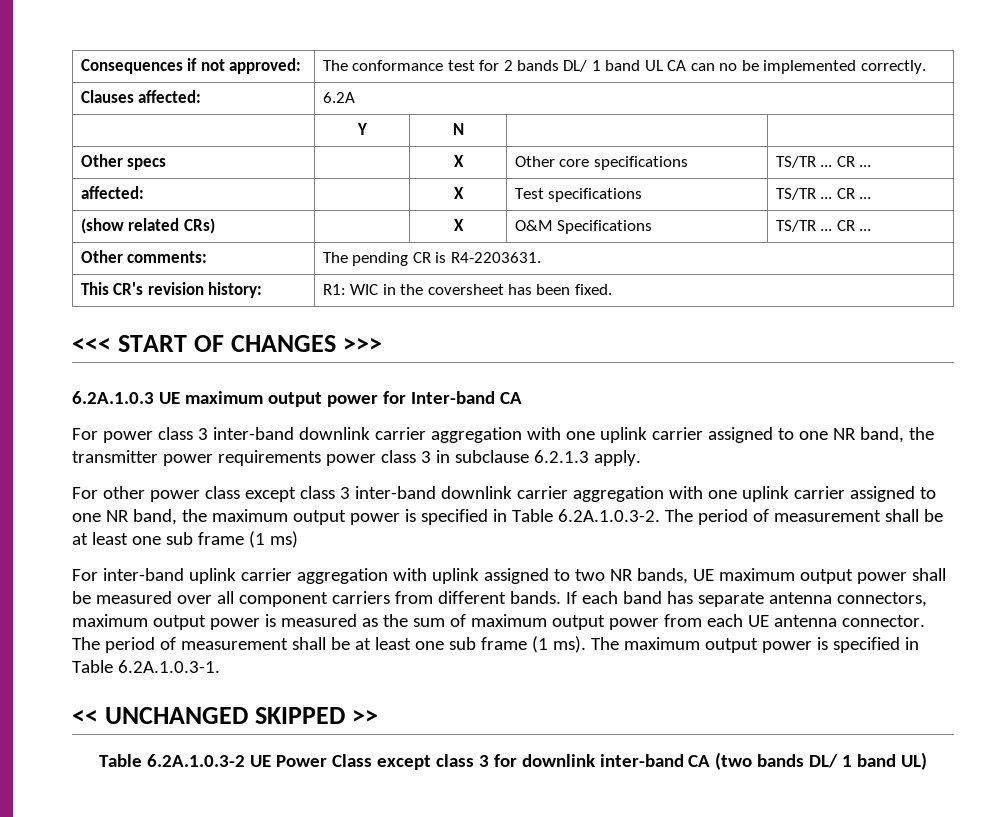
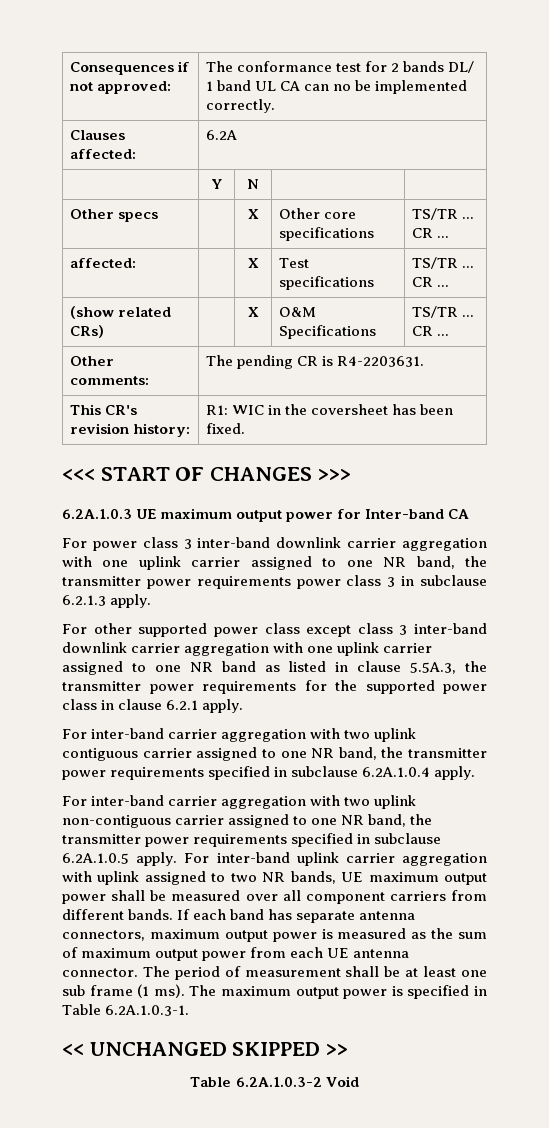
- For other power class except class 3 inter-band downlink carrier aggregation with one uplink carrier assigned to one NR band, the maximum output power is specified in Table 6.2A.1.0.3-2. The period of measurement shall be at least one sub frame (1 ms)
- For inter-band uplink carrier aggregation with uplink assigned to two NR bands, UE maximum output power shall be measured over all component carriers from different bands.
+ For other supported power class except class 3 inter-band downlink carrier aggregation with one uplink carrier assigned to one NR band as listed in clause 5.5A.3, the transmitter power requirements for the supported power class in clause 6.2.1 apply.
+ For inter-band carrier aggregation with two uplink contiguous carrier assigned to one NR band, the transmitter power requirements specified in subclause 6.2A.1.0.4 apply.
+ For inter-band carrier aggregation with two uplink non-contiguous carrier assigned to one NR band, the transmitter power requirements specified in subclause 6.2A.1.0.5 apply. For inter-band uplink carrier aggregation with uplink assigned to two NR bands, UE maximum output power shall be measured over all component carriers from different bands.
- Table 6.2A.1.0.3-2 UE Power Class except class 3 for downlink inter-band CA (two bands DL/ 1 band UL)
+ Table 6.2A.1.0.3-2 Void

